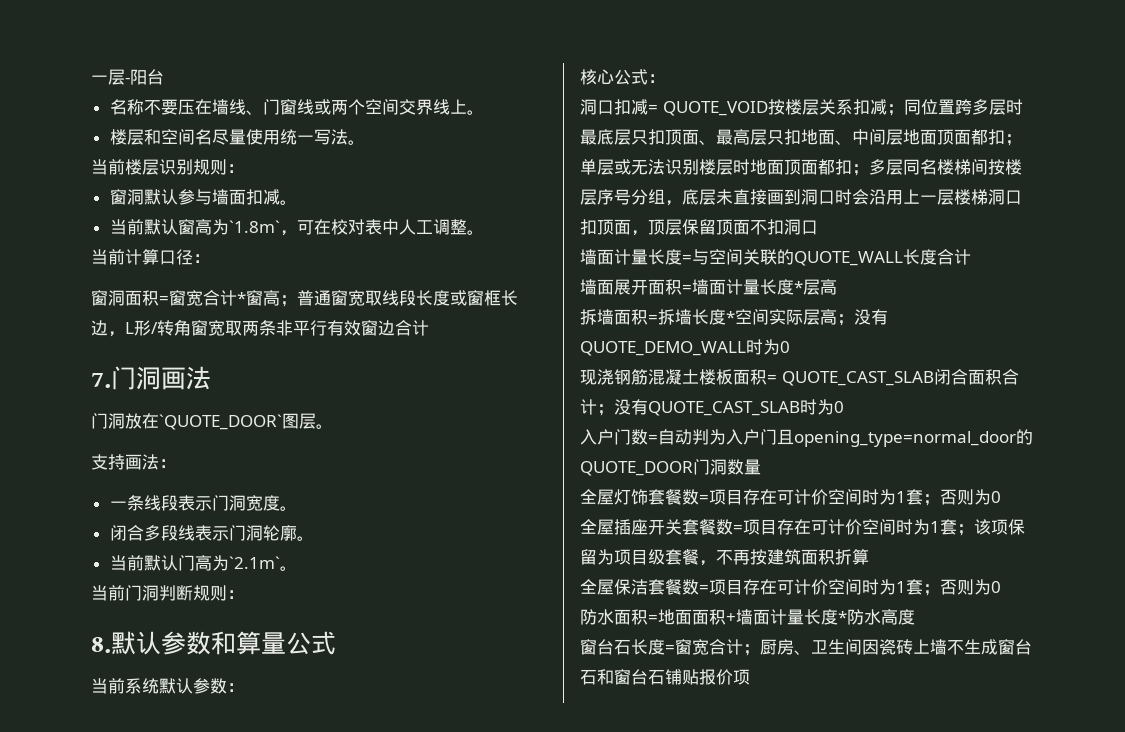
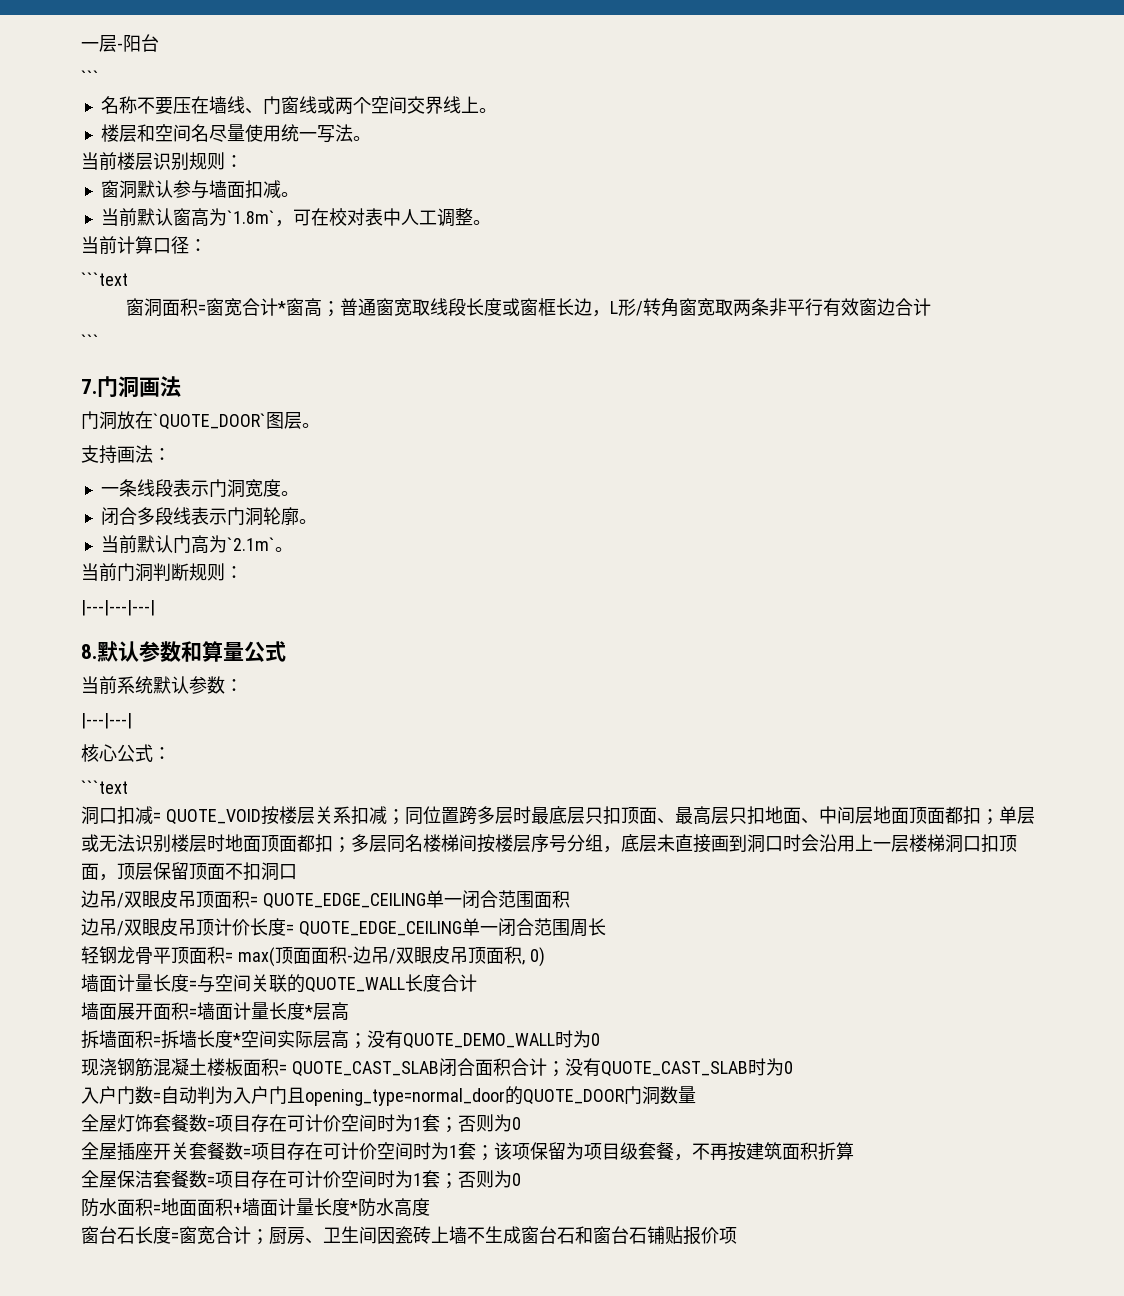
  一层-阳台
+ ```
  当前计算口径：
+ ```text
  窗洞面积=窗宽合计*窗高；普通窗宽取线段长度或窗框长边，L形/转角窗宽取两条非平行有效窗边合计
+ ```
+ |---|---|---|
+ |---|---|
  核心公式：
+ ```text
+ 边吊/双眼皮吊顶面积= QUOTE_EDGE_CEILING单一闭合范围面积
+ 边吊/双眼皮吊顶计价长度= QUOTE_EDGE_CEILING单一闭合范围周长
+ 轻钢龙骨平顶面积= max(顶面面积-边吊/双眼皮吊顶面积, 0)

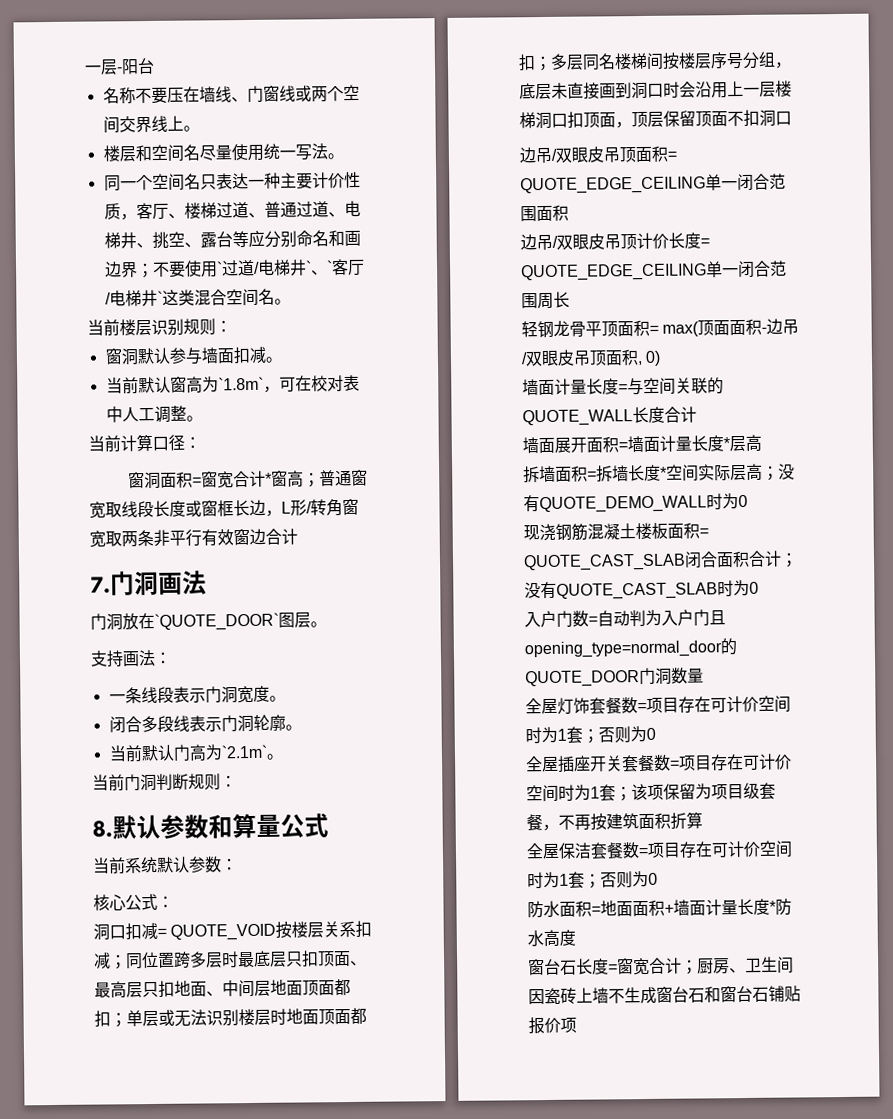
  一层-阳台
- ```
+ 同一个空间名只表达一种主要计价性质，客厅、楼梯过道、普通过道、电梯井、挑空、露台等应分别命名和画边界；不要使用`过道/电梯井`、`客厅/电梯井`这类混合空间名。
  当前计算口径：
- ```text
  窗洞面积=窗宽合计*窗高；普通窗宽取线段长度或窗框长边，L形/转角窗宽取两条非平行有效窗边合计
- ```
- |---|---|---|
- |---|---|
  核心公式：
- ```text

